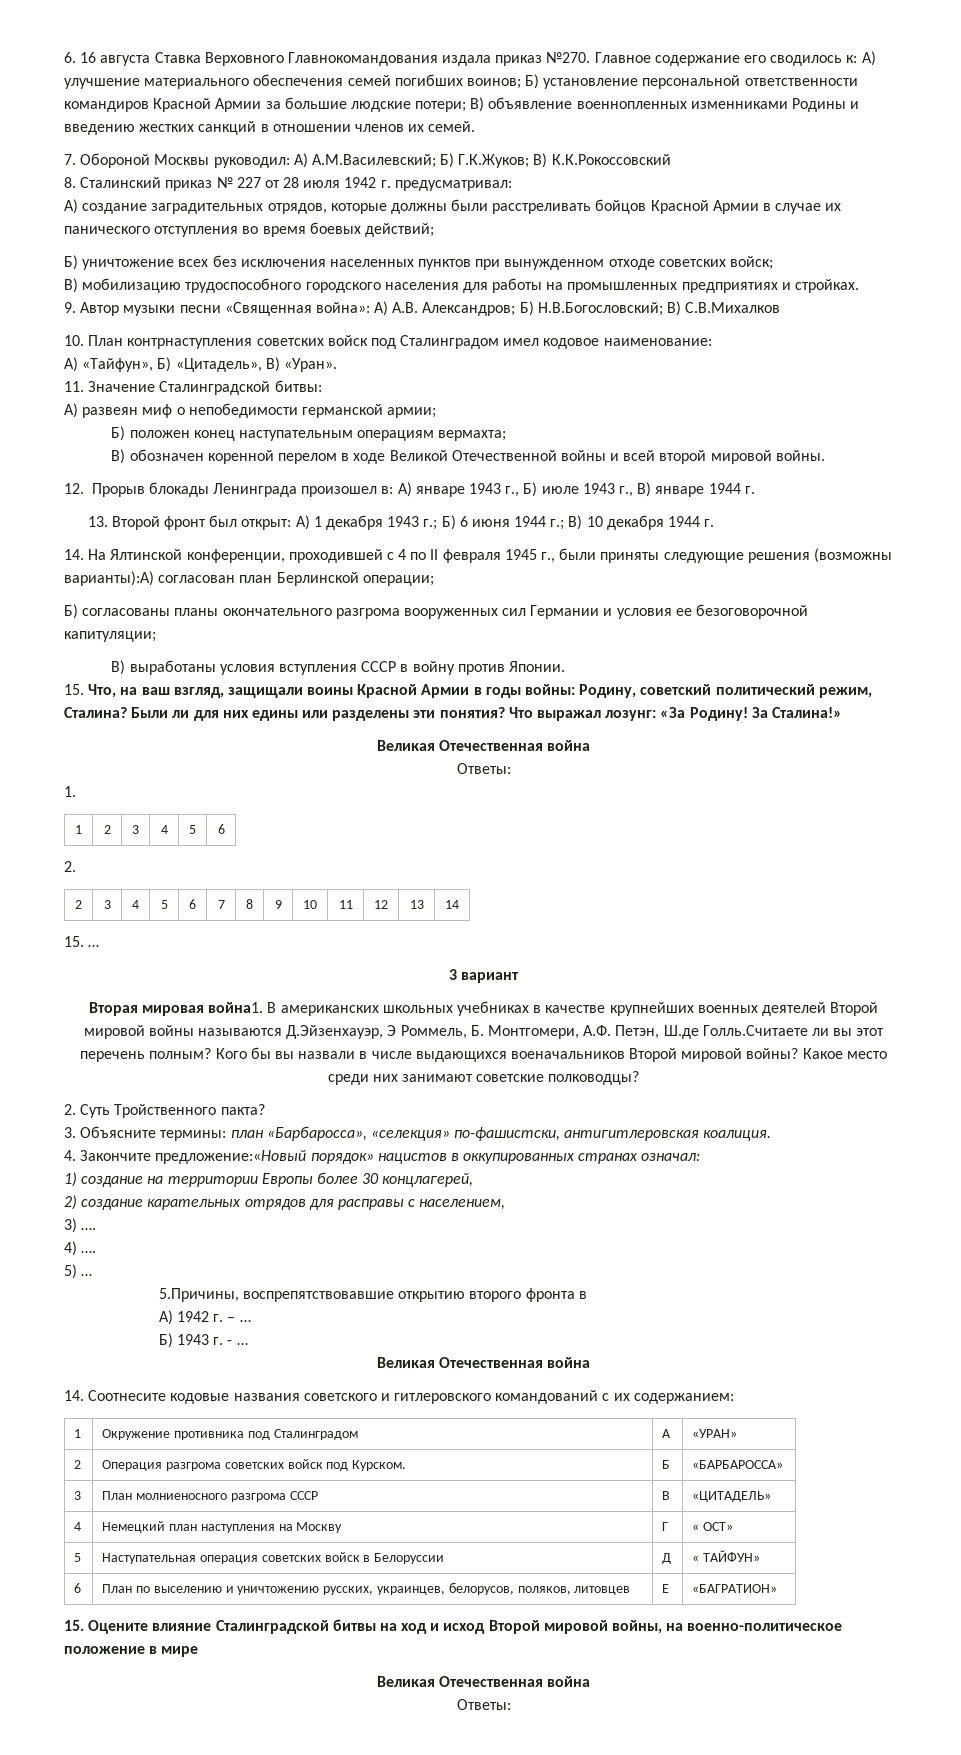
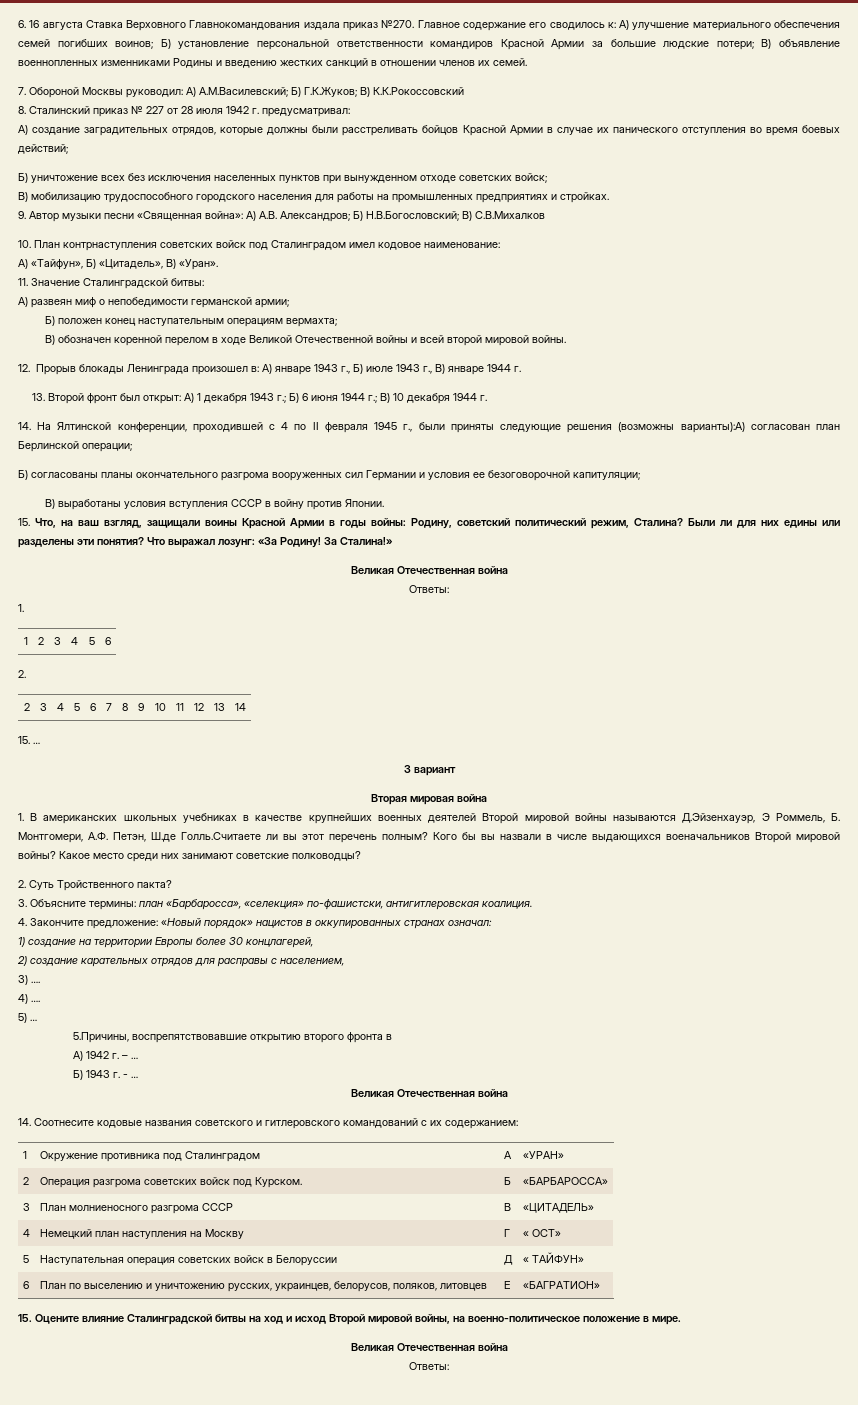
- Вторая мировая война1. В американских школьных учебниках в качестве крупнейших военных деятелей Второй мировой войны называются Д.Эйзенхауэр, Э Роммель, Б. Монтгомери, А.Ф. Петэн, Ш.де Голль.Считаете ли вы этот перечень полным?
+ Вторая мировая война
+ 1. В американских школьных учебниках в качестве крупнейших военных деятелей Второй мировой войны называются Д.Эйзенхауэр, Э Роммель, Б. Монтгомери, А.Ф. Петэн, Ш.де Голль.Считаете ли вы этот перечень полным?
- 4. Закончите предложение:«Новый порядок» нацистов в оккупированных странах означал:
+ 4. Закончите предложение: «Новый порядок» нацистов в оккупированных странах означал:
- 15. Оцените влияние Сталинградской битвы на ход и исход Второй мировой войны, на военно-политическое положение в мире
+ 15. Оцените влияние Сталинградской битвы на ход и исход Второй мировой войны, на военно-политическое положение в мире.

